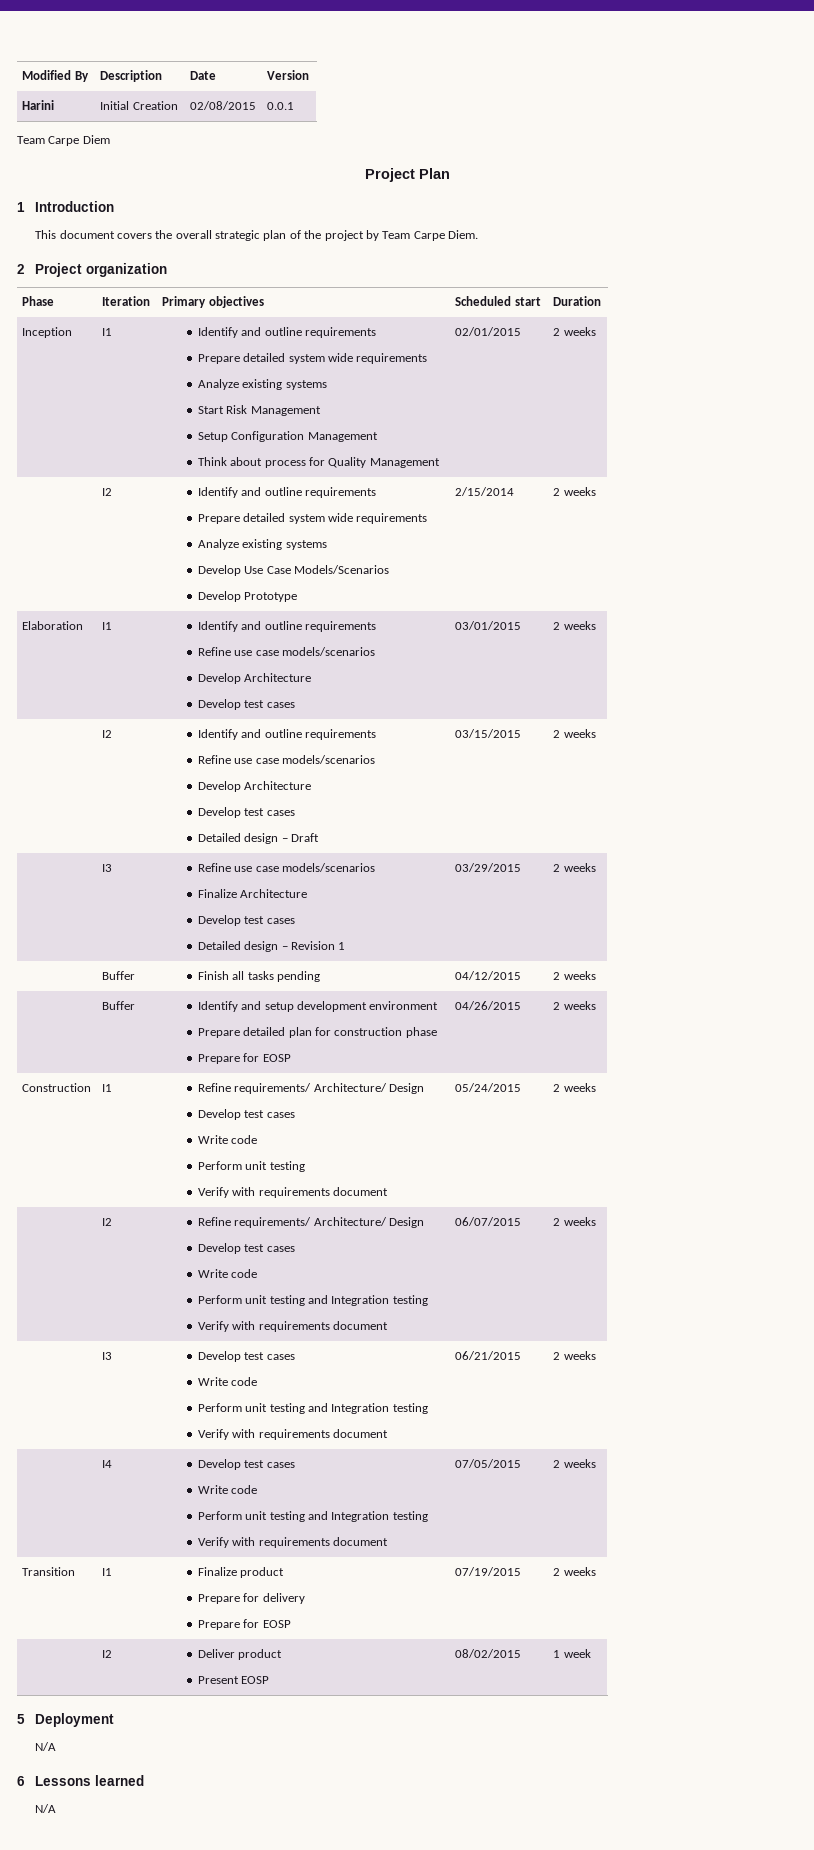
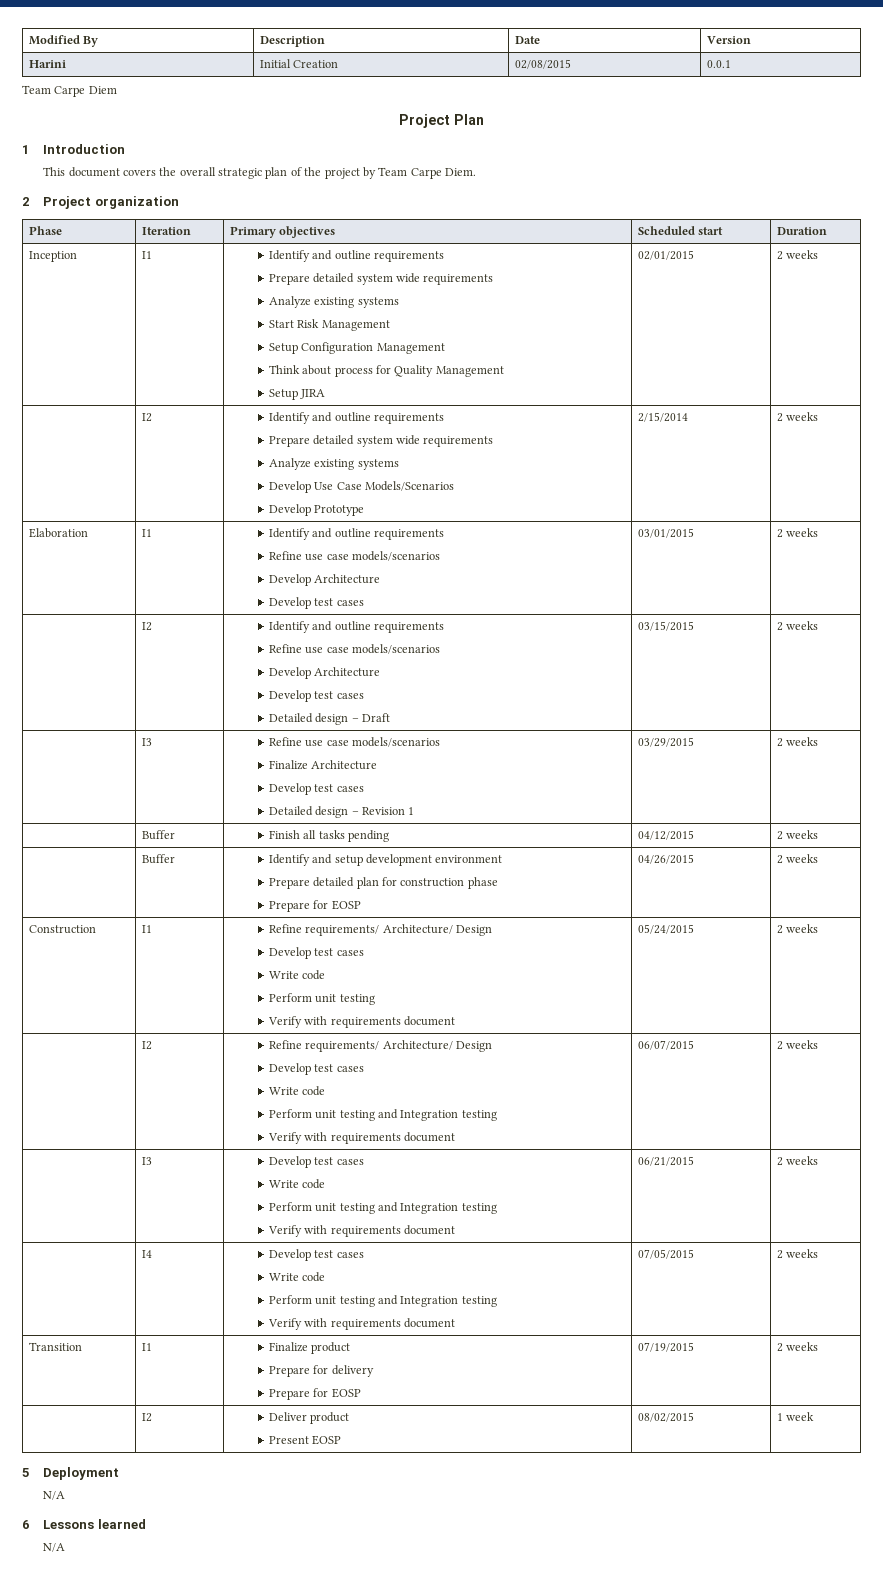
  Inception | I1 | Identify and outline requirements
  Prepare detailed system wide requirements
  Analyze existing systems
  Start Risk Management
  Setup Configuration Management
- Think about process for Quality Management | 02/01/2015 | 2 weeks
+ Think about process for Quality Management
+ Setup JIRA | 02/01/2015 | 2 weeks

